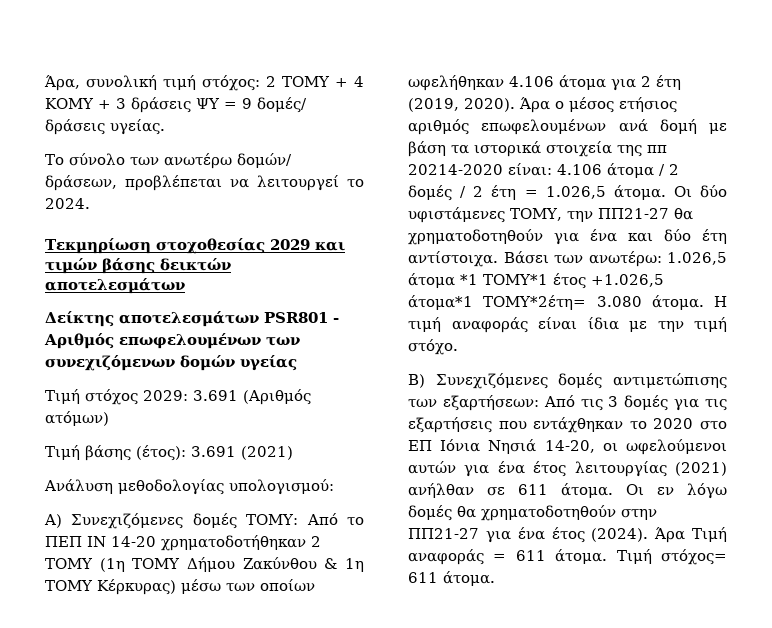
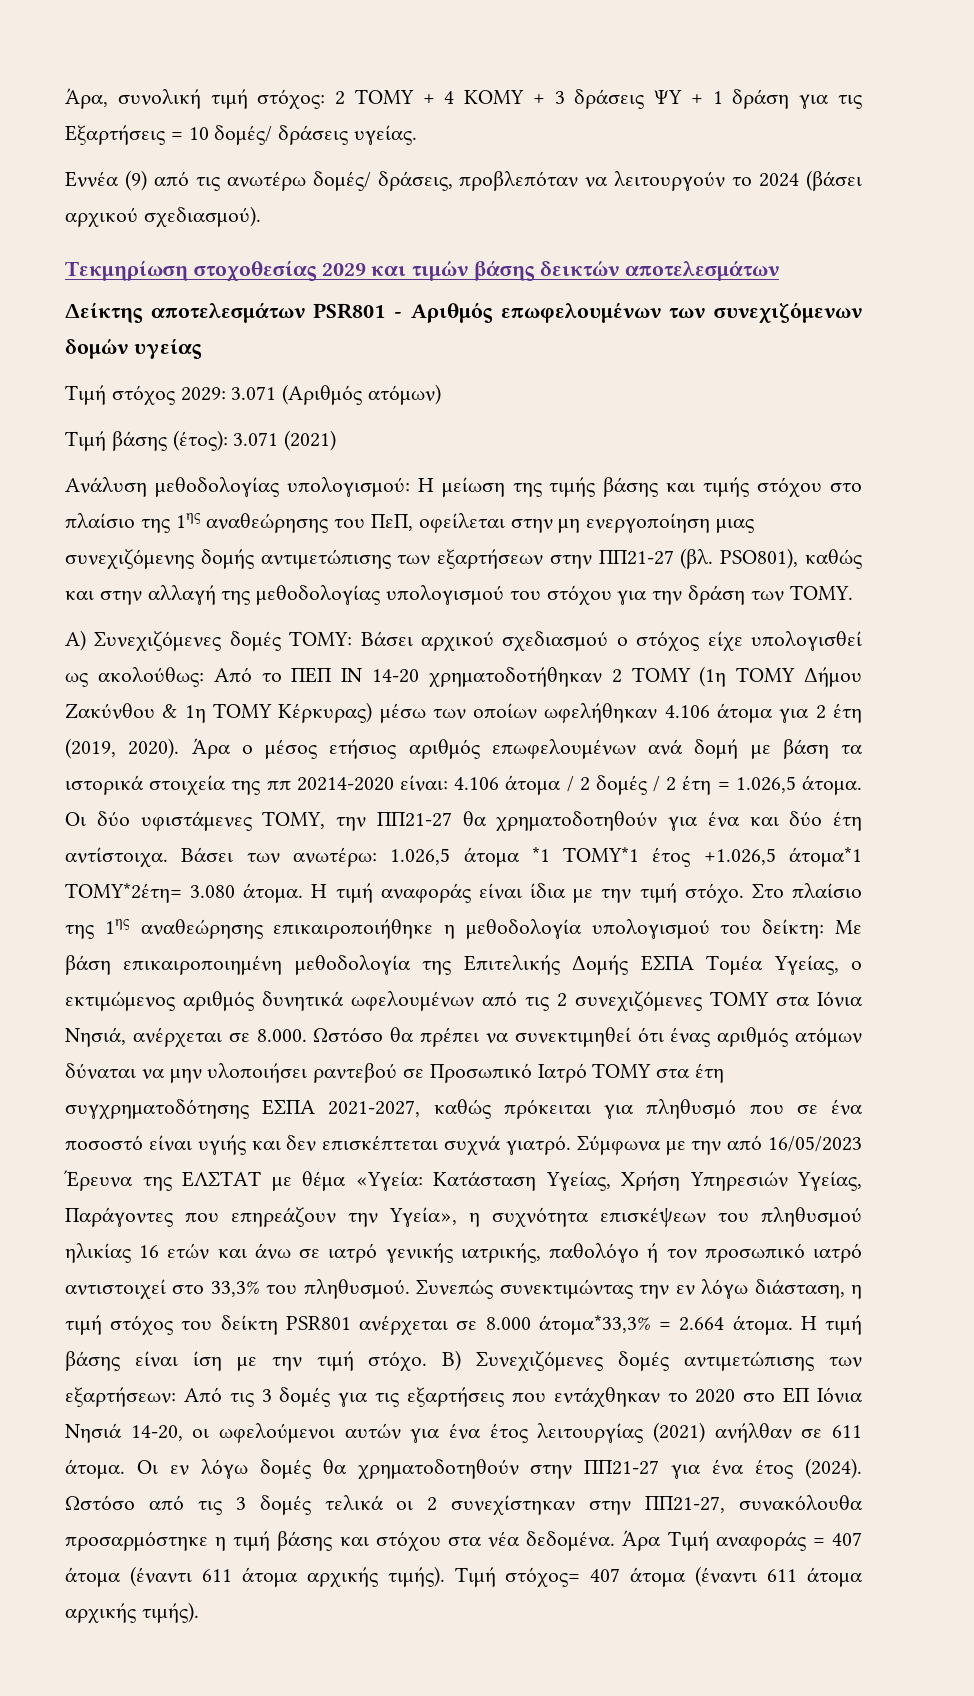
- Άρα, συνολική τιμή στόχος: 2 ΤΟΜΥ + 4 ΚΟΜΥ + 3 δράσεις ΨΥ = 9 δομές/ δράσεις υγείας.
- Το σύνολο των ανωτέρω δομών/ δράσεων, προβλέπεται να λειτουργεί το 2024.
+ Άρα, συνολική τιμή στόχος: 2 ΤΟΜΥ + 4 ΚΟΜΥ + 3 δράσεις ΨΥ + 1 δράση για τις Εξαρτήσεις = 10 δομές/ δράσεις υγείας.
+ Εννέα (9) από τις ανωτέρω δομές/ δράσεις, προβλεπόταν να λειτουργούν το 2024 (βάσει αρχικού σχεδιασμού).
- Τιμή στόχος 2029: 3.691 (Αριθμός ατόμων)
+ Τιμή στόχος 2029: 3.071 (Αριθμός ατόμων)
- Τιμή βάσης (έτος): 3.691 (2021)
+ Τιμή βάσης (έτος): 3.071 (2021)
- Ανάλυση μεθοδολογίας υπολογισμού:
- Α) Συνεχιζόμενες δομές ΤΟΜΥ: Από το ΠΕΠ ΙΝ 14-20 χρηματοδοτήθηκαν 2 ΤΟΜΥ (1η ΤΟΜΥ Δήμου Ζακύνθου & 1η ΤΟΜΥ Κέρκυρας) μέσω των οποίων ωφελήθηκαν 4.106 άτομα για 2 έτη (2019, 2020).
+ Ανάλυση μεθοδολογίας υπολογισμού: Η μείωση της τιμής βάσης και τιμής στόχου στο πλαίσιο της 1ης αναθεώρησης του ΠεΠ, οφείλεται στην μη ενεργοποίηση μιας συνεχιζόμενης δομής αντιμετώπισης των εξαρτήσεων στην ΠΠ21-27 (βλ. PSO801), καθώς και στην αλλαγή της μεθοδολογίας υπολογισμού του στόχου για την δράση των ΤΟΜΥ.
+ Α) Συνεχιζόμενες δομές ΤΟΜΥ: Βάσει αρχικού σχεδιασμού ο στόχος είχε υπολογισθεί ως ακολούθως: Από το ΠΕΠ ΙΝ 14-20 χρηματοδοτήθηκαν 2 ΤΟΜΥ (1η ΤΟΜΥ Δήμου Ζακύνθου & 1η ΤΟΜΥ Κέρκυρας) μέσω των οποίων ωφελήθηκαν 4.106 άτομα για 2 έτη (2019, 2020).
- Η τιμή αναφοράς είναι ίδια με την τιμή στόχο.
- Β) Συνεχιζόμενες δομές αντιμετώπισης των εξαρτήσεων: Από τις 3 δομές για τις εξαρτήσεις που εντάχθηκαν το 2020 στο ΕΠ Ιόνια Νησιά 14-20, οι ωφελούμενοι αυτών για ένα έτος λειτουργίας (2021) ανήλθαν σε 611 άτομα.
+ Η τιμή αναφοράς είναι ίδια με την τιμή στόχο. Στο πλαίσιο της 1ης αναθεώρησης επικαιροποιήθηκε η μεθοδολογία υπολογισμού του δείκτη: Με βάση επικαιροποιημένη μεθοδολογία της Επιτελικής Δομής ΕΣΠΑ Τομέα Υγείας, ο εκτιμώμενος αριθμός δυνητικά ωφελουμένων από τις 2 συνεχιζόμενες ΤΟΜΥ στα Ιόνια Νησιά, ανέρχεται σε 8.000. Ωστόσο θα πρέπει να συνεκτιμηθεί ότι ένας αριθμός ατόμων δύναται να μην υλοποιήσει ραντεβού σε Προσωπικό Ιατρό ΤΟΜΥ στα έτη συγχρηματοδότησης ΕΣΠΑ 2021-2027, καθώς πρόκειται για πληθυσμό που σε ένα ποσοστό είναι υγιής και δεν επισκέπτεται συχνά γιατρό. Σύμφωνα με την από 16/05/2023 Έρευνα της ΕΛΣΤΑΤ με θέμα «Υγεία: Κατάσταση Υγείας, Χρήση Υπηρεσιών Υγείας, Παράγοντες που επηρεάζουν την Υγεία», η συχνότητα επισκέψεων του πληθυσμού ηλικίας 16 ετών και άνω σε ιατρό γενικής ιατρικής, παθολόγο ή τον προσωπικό ιατρό αντιστοιχεί στο 33,3% του πληθυσμού. Συνεπώς συνεκτιμώντας την εν λόγω διάσταση, η τιμή στόχος του δείκτη PSR801 ανέρχεται σε 8.000 άτομα*33,3% = 2.664 άτομα. Η τιμή βάσης είναι ίση με την τιμή στόχο. Β) Συνεχιζόμενες δομές αντιμετώπισης των εξαρτήσεων: Από τις 3 δομές για τις εξαρτήσεις που εντάχθηκαν το 2020 στο ΕΠ Ιόνια Νησιά 14-20, οι ωφελούμενοι αυτών για ένα έτος λειτουργίας (2021) ανήλθαν σε 611 άτομα.
- Άρα Τιμή αναφοράς = 611 άτομα. Τιμή στόχος= 611 άτομα.
+ Ωστόσο από τις 3 δομές τελικά οι 2 συνεχίστηκαν στην ΠΠ21-27, συνακόλουθα προσαρμόστηκε η τιμή βάσης και στόχου στα νέα δεδομένα. Άρα Τιμή αναφοράς = 407 άτομα (έναντι 611 άτομα αρχικής τιμής). Τιμή στόχος= 407 άτομα (έναντι 611 άτομα αρχικής τιμής).

